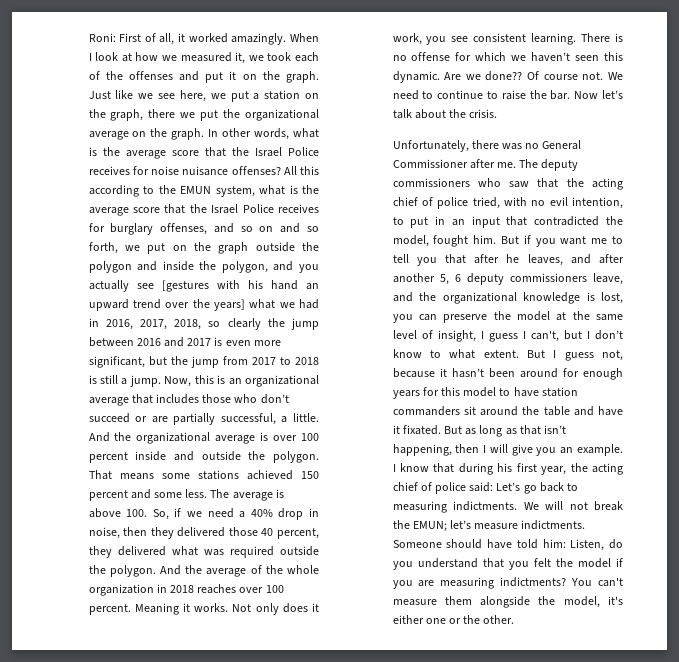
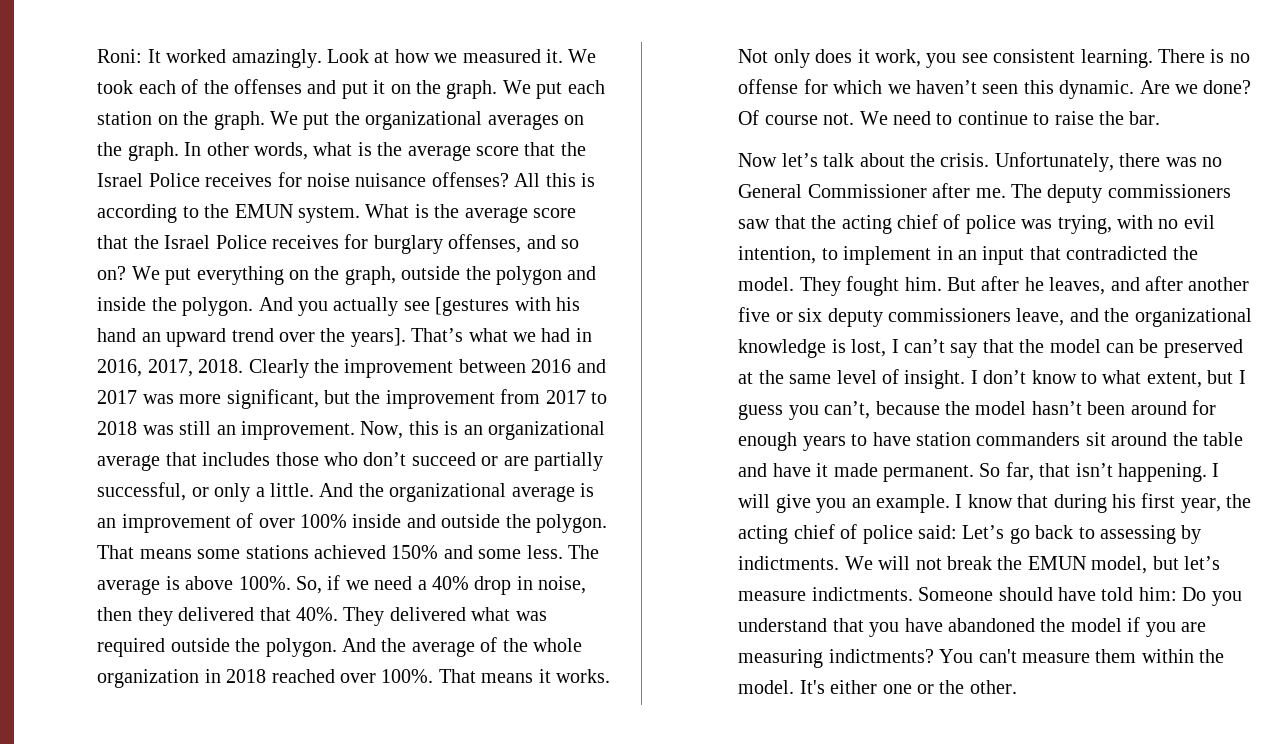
- Roni: First of all, it worked amazingly. When I look at how we measured it, we took each of the offenses and put it on the graph.
+ Roni: It worked amazingly. Look at how we measured it. We took each of the offenses and put it on the graph.
- Just like we see here, we put a station on the graph, there we put the organizational average on the graph.
+ We put each station on the graph. We put the organizational averages on the graph.
- All this according to the EMUN system, what is the average score that the Israel Police receives for burglary offenses, and so on and so forth, we put on the graph outside the polygon and inside the polygon, and you actually see [gestures with his hand an upward trend over the years] what we had in 2016, 2017, 2018, so clearly the jump between 2016 and 2017 is even more significant, but the jump from 2017 to 2018 is still a jump.
+ All this is according to the EMUN system. What is the average score that the Israel Police receives for burglary offenses, and so on? We put everything on the graph, outside the polygon and inside the polygon. And you actually see [gestures with his hand an upward trend over the years]. That’s what we had in 2016, 2017, 2018. Clearly the improvement between 2016 and 2017 was more significant, but the improvement from 2017 to 2018 was still an improvement.
- Now, this is an organizational average that includes those who don’t succeed or are partially successful, a little.
+ Now, this is an organizational average that includes those who don’t succeed or are partially successful, or only a little.
- And the organizational average is over 100 percent inside and outside the polygon.
+ And the organizational average is an improvement of over 100% inside and outside the polygon.
- That means some stations achieved 150 percent and some less.
+ That means some stations achieved 150% and some less.
- The average is above 100. So, if we need a 40% drop in noise, then they delivered those 40 percent, they delivered what was required outside the polygon.
+ The average is above 100%. So, if we need a 40% drop in noise, then they delivered that 40%. They delivered what was required outside the polygon.
- And the average of the whole organization in 2018 reaches over 100 percent. Meaning it works.
+ And the average of the whole organization in 2018 reached over 100%. That means it works.
- Are we done??
+ Are we done?
- We need to continue to raise the bar. Now let’s talk about the crisis.
- Unfortunately, there was no General Commissioner after me.
+ We need to continue to raise the bar.
+ Now let’s talk about the crisis. Unfortunately, there was no General Commissioner after me.
- The deputy commissioners who saw that the acting chief of police tried, with no evil intention, to put in an input that contradicted the model, fought him.
+ The deputy commissioners saw that the acting chief of police was trying, with no evil intention, to implement in an input that contradicted the model. They fought him.
- But if you want me to tell you that after he leaves, and after another 5, 6 deputy commissioners leave, and the organizational knowledge is lost, you can preserve the model at the same level of insight, I guess I can't, but I don’t know to what extent. But I guess not, because it hasn’t been around for enough years for this model to have station commanders sit around the table and have it fixated. But as long as that isn’t happening, then I will give you an example.
+ But after he leaves, and after another five or six deputy commissioners leave, and the organizational knowledge is lost, I can’t say that the model can be preserved at the same level of insight. I don’t know to what extent, but I guess you can’t, because the model hasn’t been around for enough years to have station commanders sit around the table and have it made permanent. So far, that isn’t happening. I will give you an example.
- I know that during his first year, the acting chief of police said: Let’s go back to measuring indictments.
+ I know that during his first year, the acting chief of police said: Let’s go back to assessing by indictments.
- We will not break the EMUN; let’s measure indictments.
+ We will not break the EMUN model, but let’s measure indictments.
- Someone should have told him: Listen, do you understand that you felt the model if you are measuring indictments?
+ Someone should have told him: Do you understand that you have abandoned the model if you are measuring indictments?
- You can't measure them alongside the model, it's either one or the other.
+ You can't measure them within the model. It's either one or the other.

